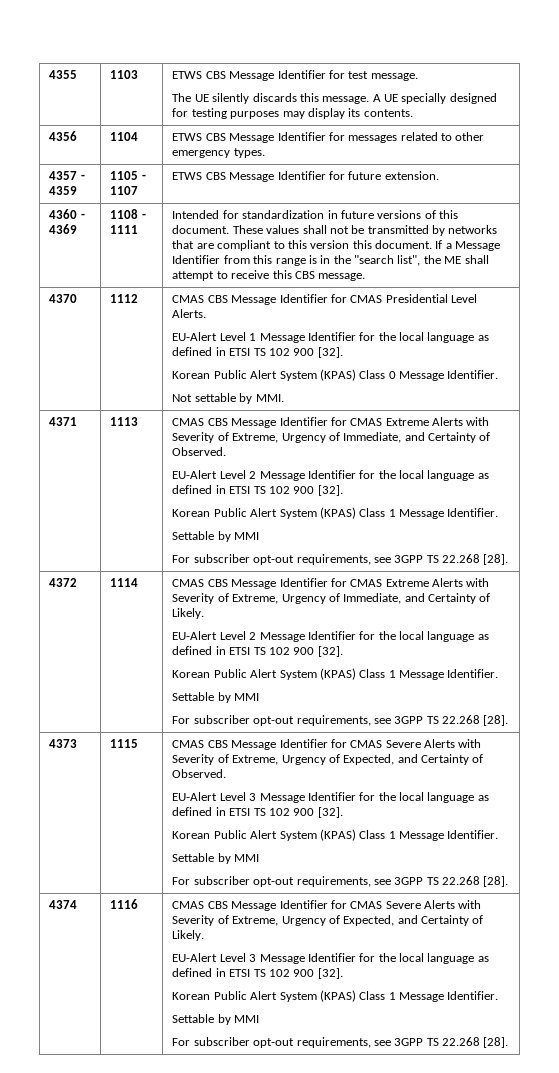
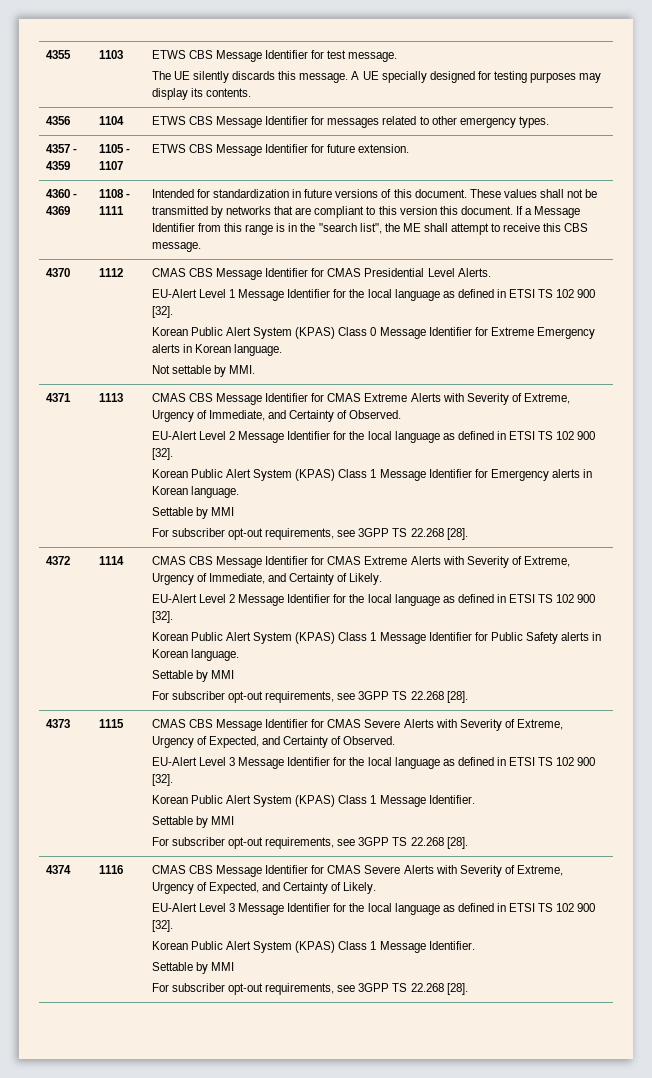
- Korean Public Alert System (KPAS) Class 0 Message Identifier.
+ Korean Public Alert System (KPAS) Class 0 Message Identifier for Extreme Emergency alerts in Korean language.
  CMAS CBS Message Identifier for CMAS Extreme Alerts with Severity of Extreme, Urgency of Immediate, and Certainty of Observed.
  EU-Alert Level 2 Message Identifier for the local language as defined in ETSI TS 102 900 [32].
- Korean Public Alert System (KPAS) Class 1 Message Identifier.
+ Korean Public Alert System (KPAS) Class 1 Message Identifier for Emergency alerts in Korean language.
  CMAS CBS Message Identifier for CMAS Extreme Alerts with Severity of Extreme, Urgency of Immediate, and Certainty of Likely.
  EU-Alert Level 2 Message Identifier for the local language as defined in ETSI TS 102 900 [32].
- Korean Public Alert System (KPAS) Class 1 Message Identifier.
+ Korean Public Alert System (KPAS) Class 1 Message Identifier for Public Safety alerts in Korean language.

